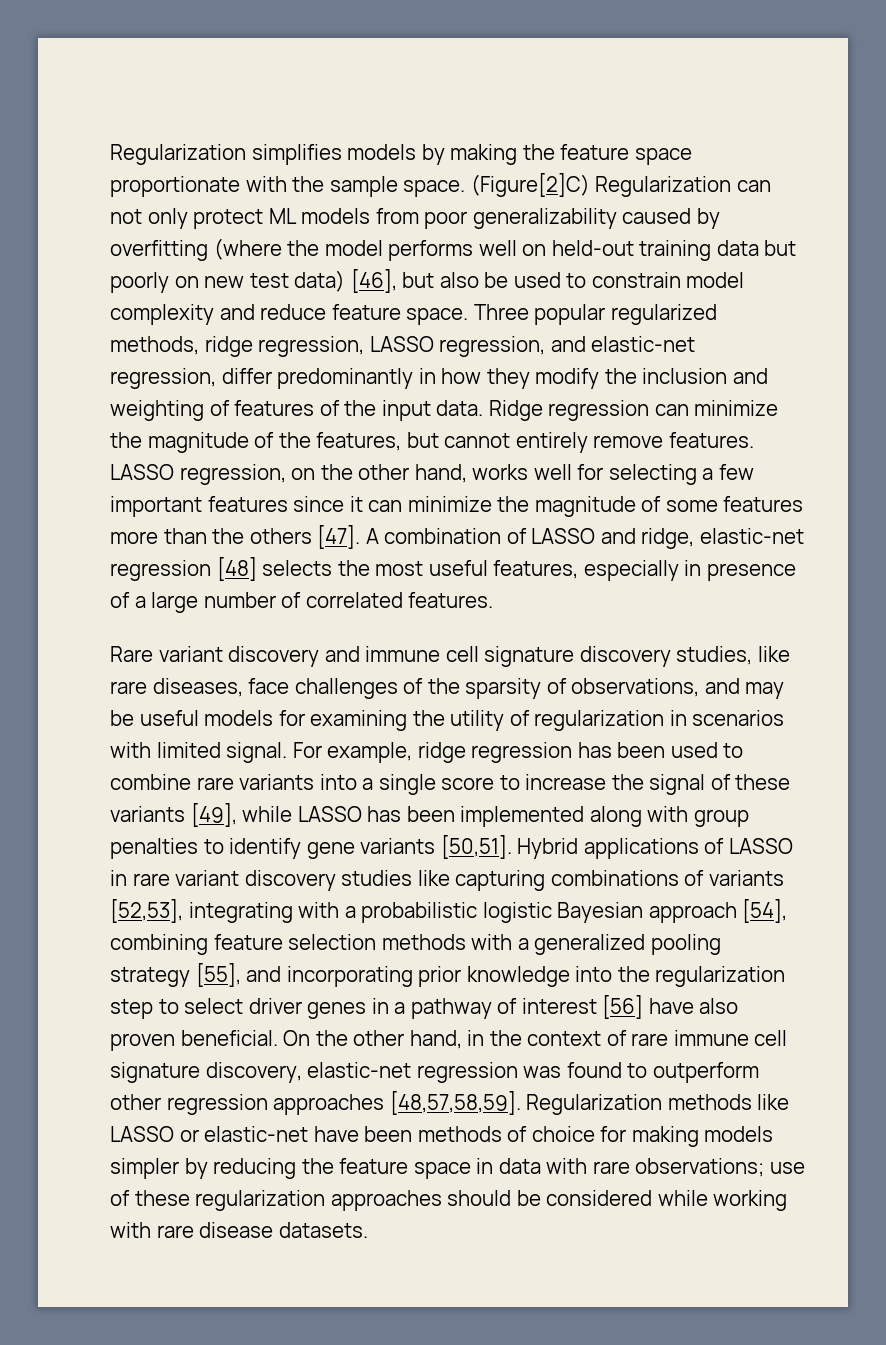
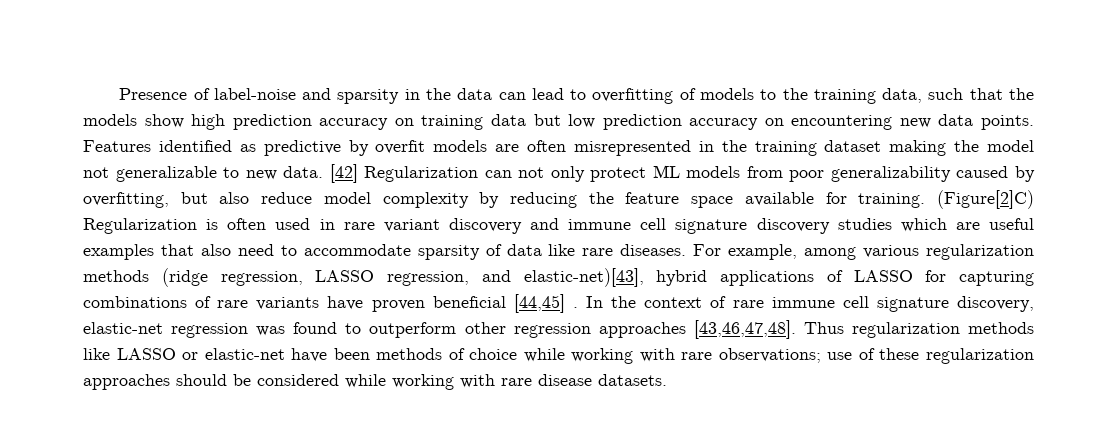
- Regularization simplifies models by making the feature space proportionate with the sample space. (Figure[2]C) Regularization can not only protect ML models from poor generalizability caused by overfitting (where the model performs well on held-out training data but poorly on new test data) [46], but also be used to constrain model complexity and reduce feature space. Three popular regularized methods, ridge regression, LASSO regression, and elastic-net regression, differ predominantly in how they modify the inclusion and weighting of features of the input data. Ridge regression can minimize the magnitude of the features, but cannot entirely remove features. LASSO regression, on the other hand, works well for selecting a few important features since it can minimize the magnitude of some features more than the others [47]. A combination of LASSO and ridge, elastic-net regression [48] selects the most useful features, especially in presence of a large number of correlated features.
- Rare variant discovery and immune cell signature discovery studies, like rare diseases, face challenges of the sparsity of observations, and may be useful models for examining the utility of regularization in scenarios with limited signal. For example, ridge regression has been used to combine rare variants into a single score to increase the signal of these variants [49], while LASSO has been implemented along with group penalties to identify gene variants [50,51]. Hybrid applications of LASSO in rare variant discovery studies like capturing combinations of variants [52,53], integrating with a probabilistic logistic Bayesian approach [54], combining feature selection methods with a generalized pooling strategy [55], and incorporating prior knowledge into the regularization step to select driver genes in a pathway of interest [56] have also proven beneficial. On the other hand, in the context of rare immune cell signature discovery, elastic-net regression was found to outperform other regression approaches [48,57,58,59]. Regularization methods like LASSO or elastic-net have been methods of choice for making models simpler by reducing the feature space in data with rare observations;
+ Presence of label-noise and sparsity in the data can lead to overfitting of models to the training data, such that the models show high prediction accuracy on training data but low prediction accuracy on encountering new data points. Features identified as predictive by overfit models are often misrepresented in the training dataset making the model not generalizable to new data. [42] Regularization can not only protect ML models from poor generalizability caused by overfitting, but also reduce model complexity by reducing the feature space available for training. (Figure[2]C) Regularization is often used in rare variant discovery and immune cell signature discovery studies which are useful examples that also need to accommodate sparsity of data like rare diseases. For example, among various regularization methods (ridge regression, LASSO regression, and elastic-net)[43], hybrid applications of LASSO for capturing combinations of rare variants have proven beneficial [44,45] . In the context of rare immune cell signature discovery, elastic-net regression was found to outperform other regression approaches [43,46,47,48]. Thus regularization methods like LASSO or elastic-net have been methods of choice while working with rare observations;

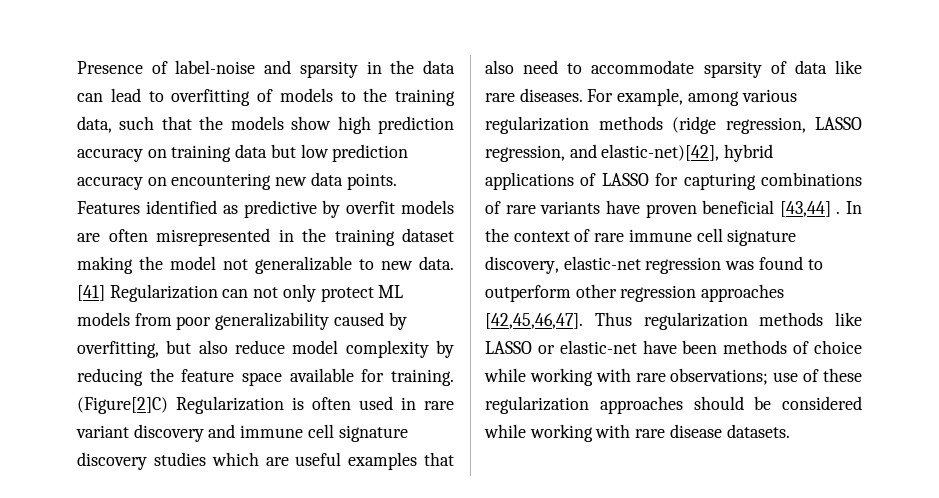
- [42] Regularization can not only protect ML models from poor generalizability caused by overfitting, but also reduce model complexity by reducing the feature space available for training.
+ [41] Regularization can not only protect ML models from poor generalizability caused by overfitting, but also reduce model complexity by reducing the feature space available for training.
- For example, among various regularization methods (ridge regression, LASSO regression, and elastic-net)[43], hybrid applications of LASSO for capturing combinations of rare variants have proven beneficial [44,45] .
+ For example, among various regularization methods (ridge regression, LASSO regression, and elastic-net)[42], hybrid applications of LASSO for capturing combinations of rare variants have proven beneficial [43,44] .
- In the context of rare immune cell signature discovery, elastic-net regression was found to outperform other regression approaches [43,46,47,48].
+ In the context of rare immune cell signature discovery, elastic-net regression was found to outperform other regression approaches [42,45,46,47].

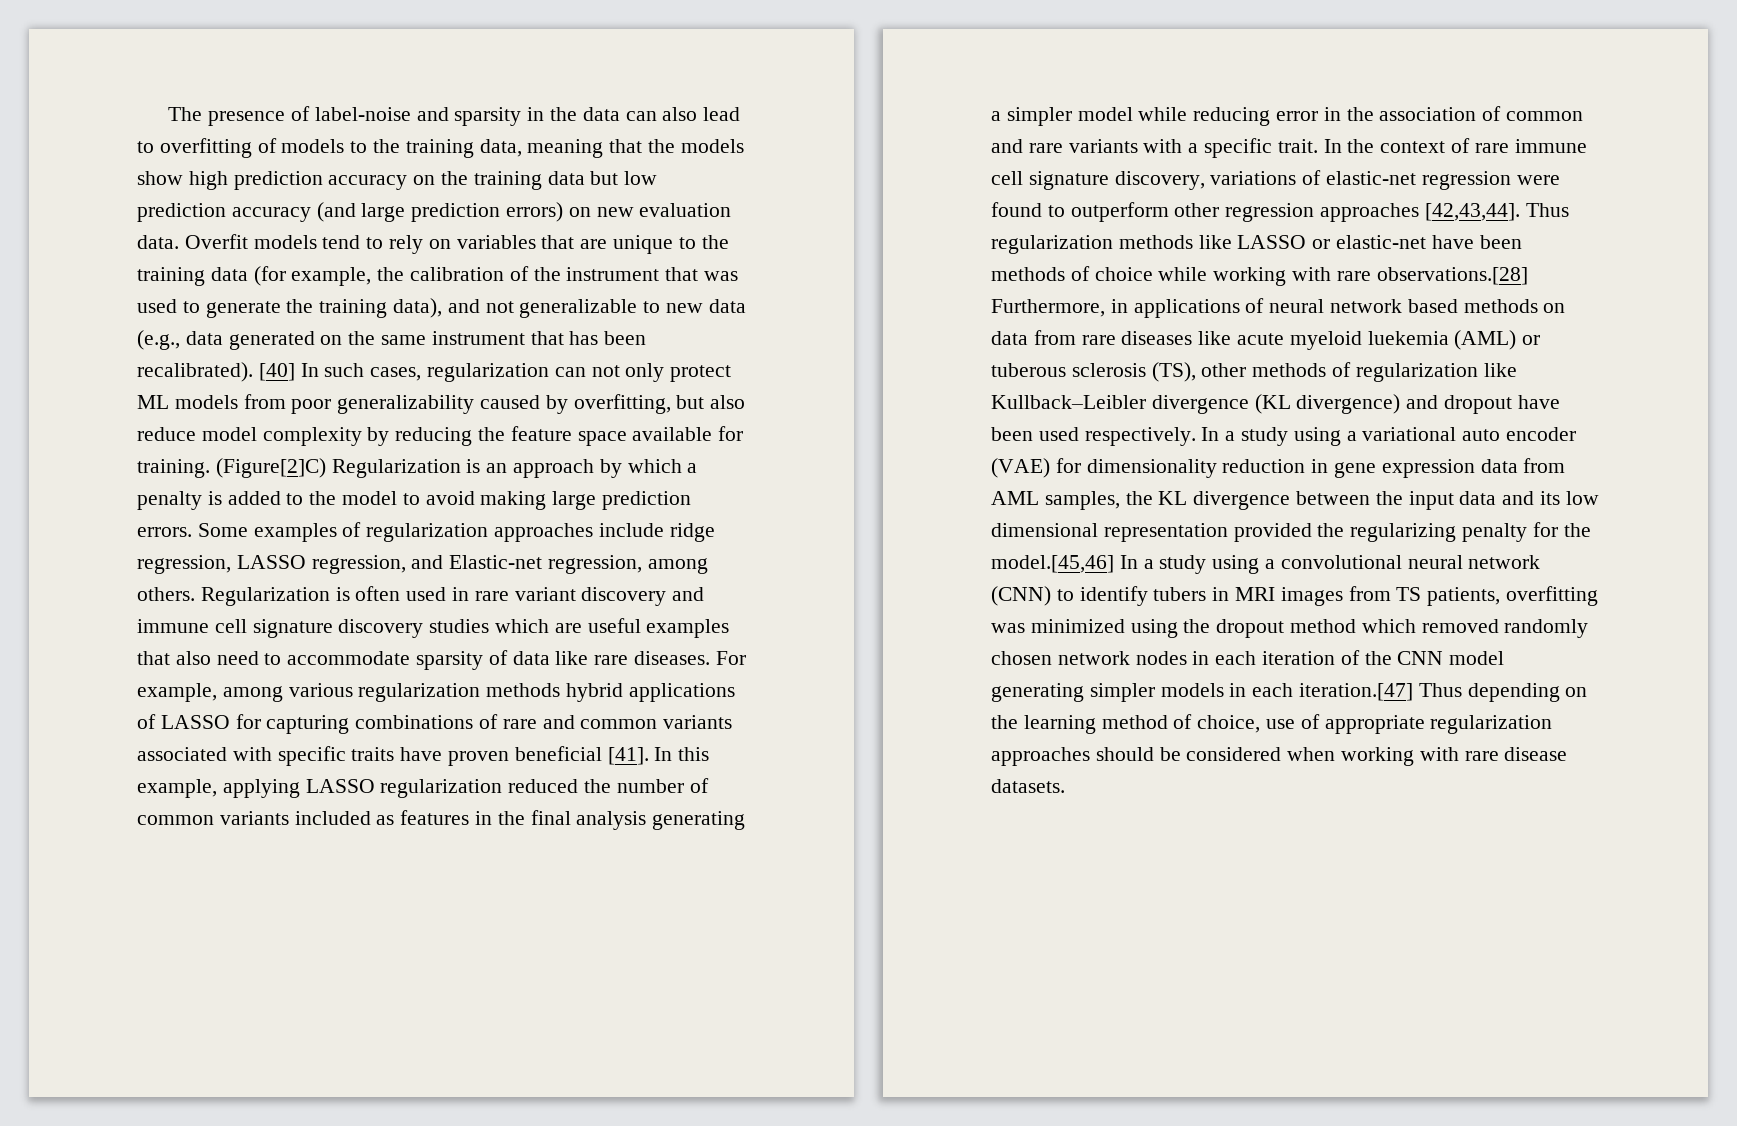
- Presence of label-noise and sparsity in the data can lead to overfitting of models to the training data, such that the models show high prediction accuracy on training data but low prediction accuracy on encountering new data points. Features identified as predictive by overfit models are often misrepresented in the training dataset making the model not generalizable to new data. [41] Regularization can not only protect ML models from poor generalizability caused by overfitting, but also reduce model complexity by reducing the feature space available for training.
+ The presence of label-noise and sparsity in the data can also lead to overfitting of models to the training data, meaning that the models show high prediction accuracy on the training data but low prediction accuracy (and large prediction errors) on new evaluation data. Overfit models tend to rely on variables that are unique to the training data (for example, the calibration of the instrument that was used to generate the training data), and not generalizable to new data (e.g., data generated on the same instrument that has been recalibrated). [40] In such cases, regularization can not only protect ML models from poor generalizability caused by overfitting, but also reduce model complexity by reducing the feature space available for training.
- (Figure[2]C) Regularization is often used in rare variant discovery and immune cell signature discovery studies which are useful examples that also need to accommodate sparsity of data like rare diseases.
+ (Figure[2]C) Regularization is an approach by which a penalty is added to the model to avoid making large prediction errors. Some examples of regularization approaches include ridge regression, LASSO regression, and Elastic-net regression, among others. Regularization is often used in rare variant discovery and immune cell signature discovery studies which are useful examples that also need to accommodate sparsity of data like rare diseases.
- For example, among various regularization methods (ridge regression, LASSO regression, and elastic-net)[42], hybrid applications of LASSO for capturing combinations of rare variants have proven beneficial [43,44] .
+ For example, among various regularization methods hybrid applications of LASSO for capturing combinations of rare and common variants associated with specific traits have proven beneficial [41]. In this example, applying LASSO regularization reduced the number of common variants included as features in the final analysis generating a simpler model while reducing error in the association of common and rare variants with a specific trait.
- In the context of rare immune cell signature discovery, elastic-net regression was found to outperform other regression approaches [42,45,46,47].
+ In the context of rare immune cell signature discovery, variations of elastic-net regression were found to outperform other regression approaches [42,43,44].
- Thus regularization methods like LASSO or elastic-net have been methods of choice while working with rare observations; use of these regularization approaches should be considered while working with rare disease datasets.
+ Thus regularization methods like LASSO or elastic-net have been methods of choice while working with rare observations.[28] Furthermore, in applications of neural network based methods on data from rare diseases like acute myeloid luekemia (AML) or tuberous sclerosis (TS), other methods of regularization like Kullback–Leibler divergence (KL divergence) and dropout have been used respectively. In a study using a variational auto encoder (VAE) for dimensionality reduction in gene expression data from AML samples, the KL divergence between the input data and its low dimensional representation provided the regularizing penalty for the model.[45,46] In a study using a convolutional neural network (CNN) to identify tubers in MRI images from TS patients, overfitting was minimized using the dropout method which removed randomly chosen network nodes in each iteration of the CNN model generating simpler models in each iteration.[47] Thus depending on the learning method of choice, use of appropriate regularization approaches should be considered when working with rare disease datasets.

